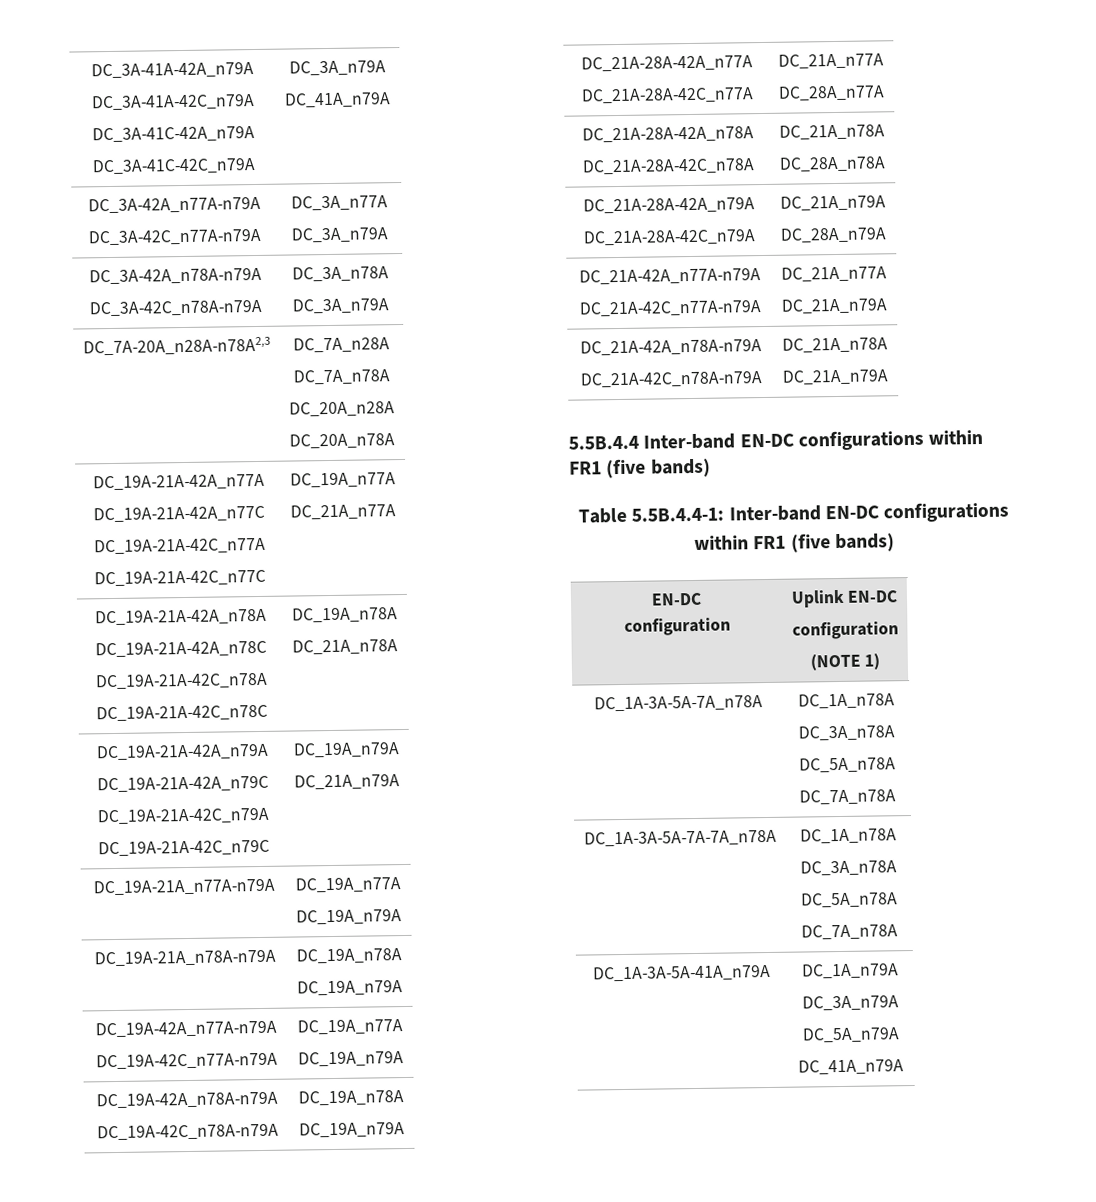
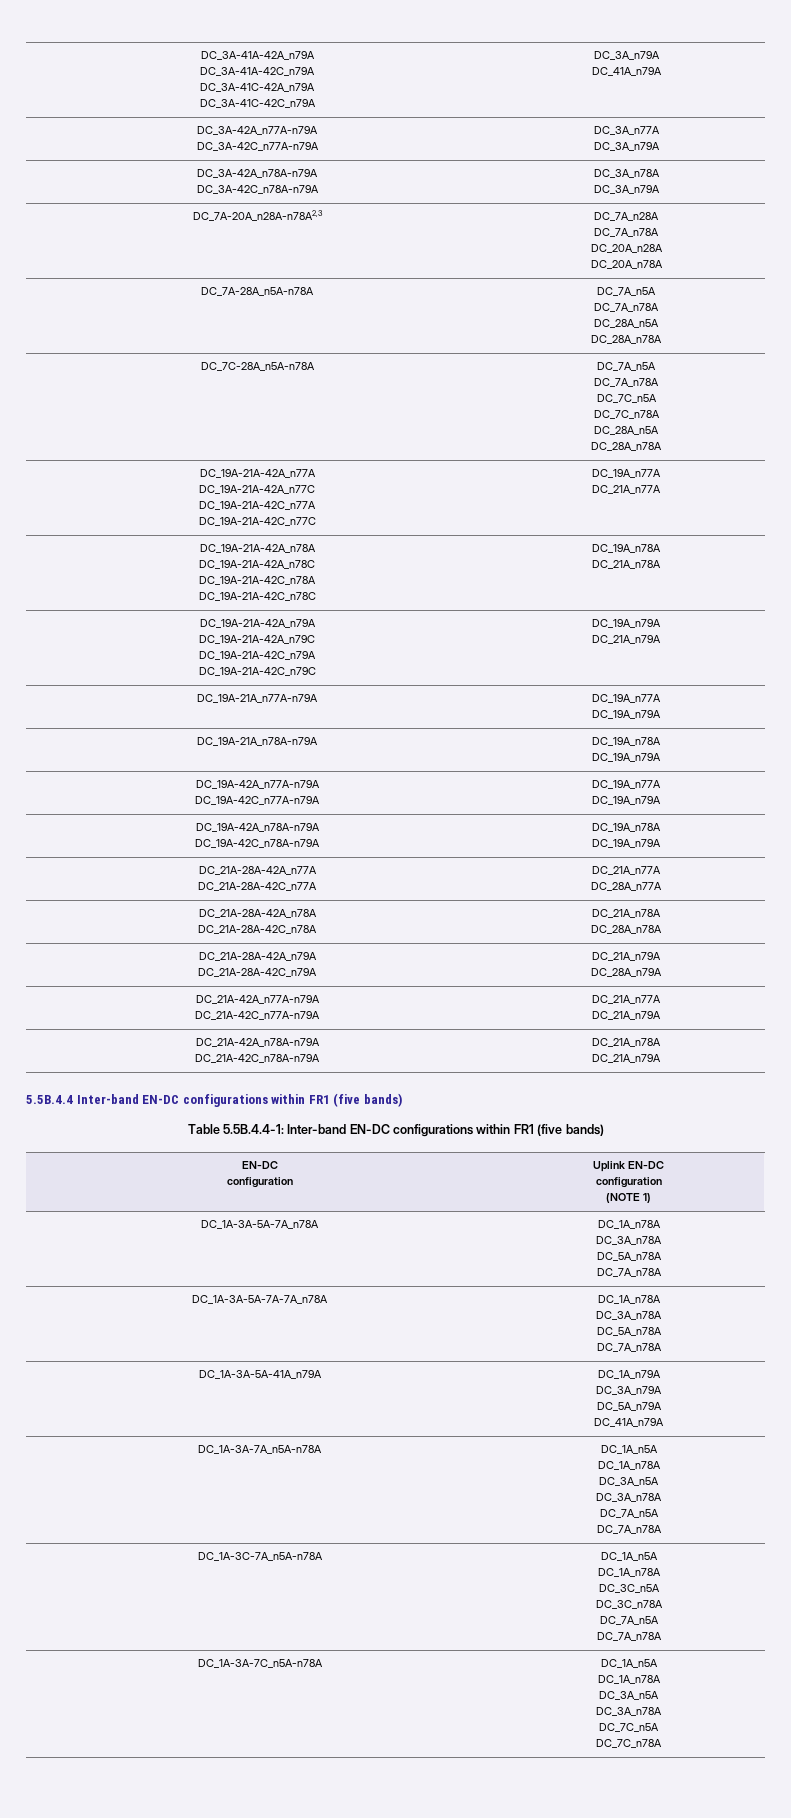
+ DC_7A-28A_n5A-n78A | DC_7A_n5A
+ DC_7A_n78A
+ DC_28A_n5A
+ DC_28A_n78A
+ DC_7C-28A_n5A-n78A | DC_7A_n5A
+ DC_7A_n78A
+ DC_7C_n5A
+ DC_7C_n78A
+ DC_28A_n5A
+ DC_28A_n78A
+ DC_1A-3A-7A_n5A-n78A | DC_1A_n5A
+ DC_1A_n78A
+ DC_3A_n5A
+ DC_3A_n78A
+ DC_7A_n5A
+ DC_7A_n78A
+ DC_1A-3C-7A_n5A-n78A | DC_1A_n5A
+ DC_1A_n78A
+ DC_3C_n5A
+ DC_3C_n78A
+ DC_7A_n5A
+ DC_7A_n78A
+ DC_1A-3A-7C_n5A-n78A | DC_1A_n5A
+ DC_1A_n78A
+ DC_3A_n5A
+ DC_3A_n78A
+ DC_7C_n5A
+ DC_7C_n78A

